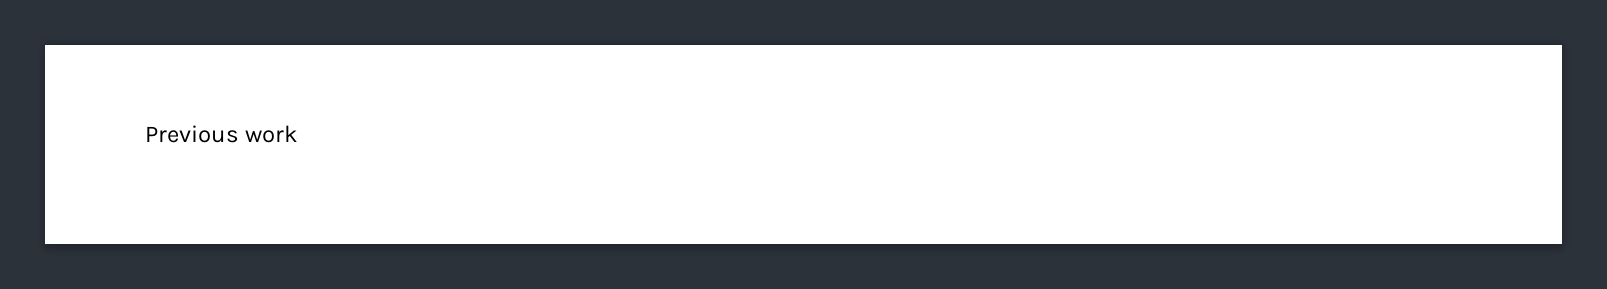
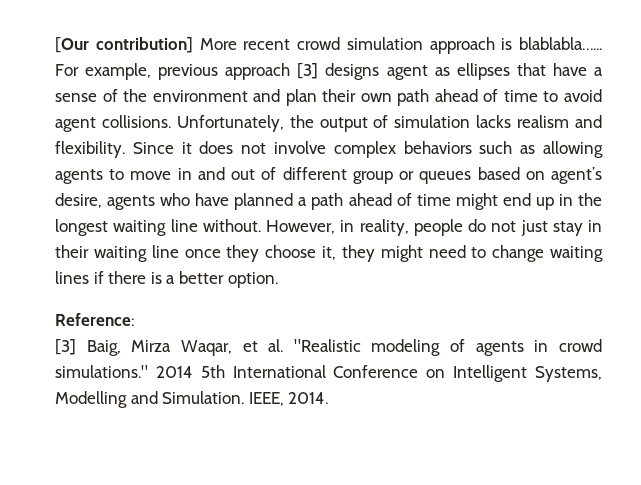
- Previous work
+ [Our contribution] More recent crowd simulation approach is blablabla…... For example, previous approach [3] designs agent as ellipses that have a sense of the environment and plan their own path ahead of time to avoid agent collisions. Unfortunately, the output of simulation lacks realism and flexibility. Since it does not involve complex behaviors such as allowing agents to move in and out of different group or queues based on agent’s desire, agents who have planned a path ahead of time might end up in the longest waiting line without. However, in reality, people do not just stay in their waiting line once they choose it, they might need to change waiting lines if there is a better option.
+ Reference:
+ [3] Baig, Mirza Waqar, et al. "Realistic modeling of agents in crowd simulations." 2014 5th International Conference on Intelligent Systems, Modelling and Simulation. IEEE, 2014.

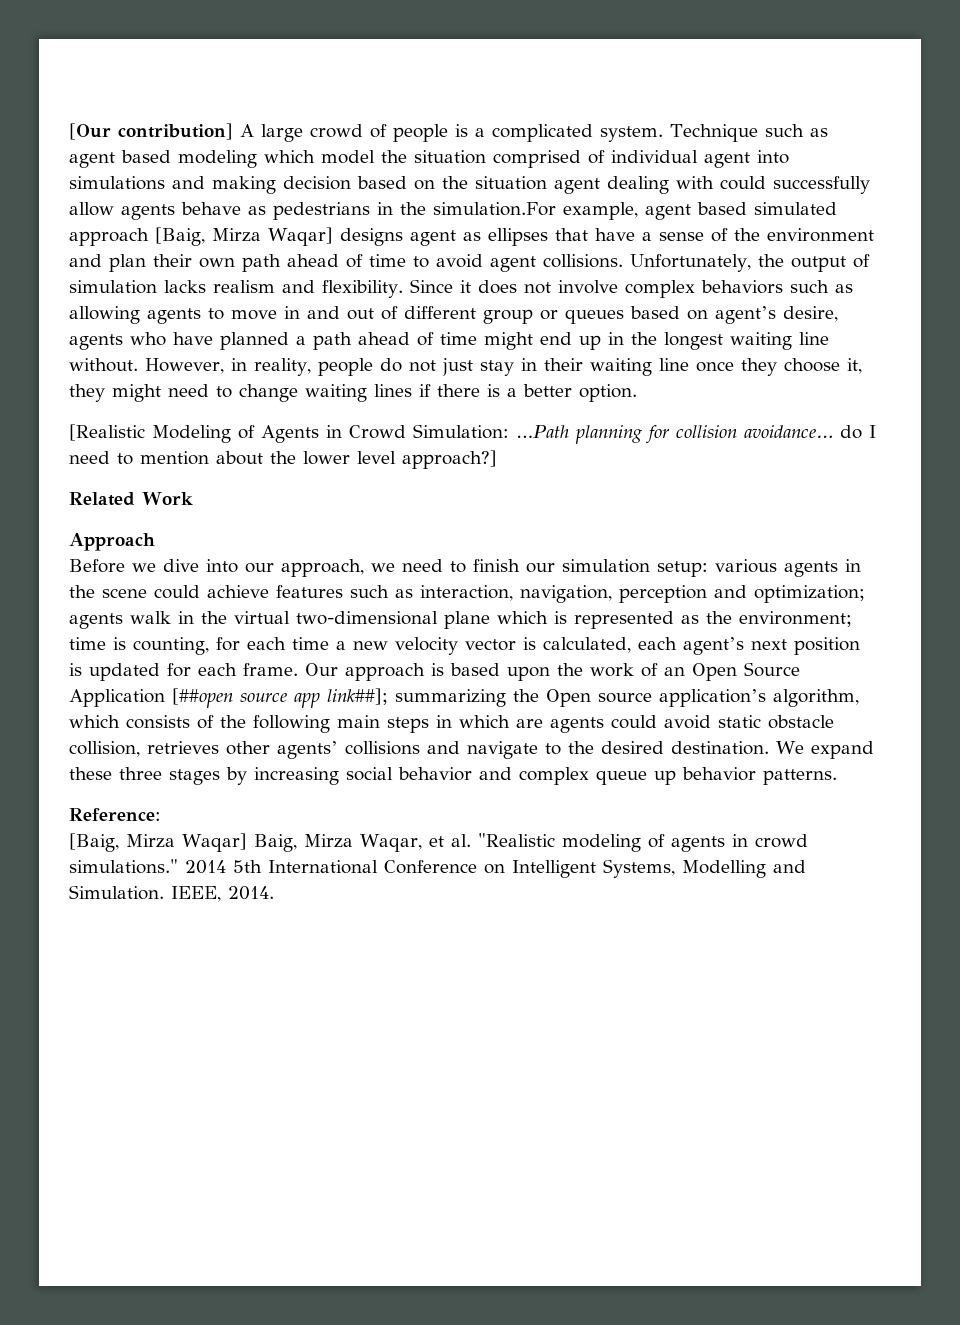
- [Our contribution] More recent crowd simulation approach is blablabla…... For example, previous approach [3] designs agent as ellipses that have a sense of the environment and plan their own path ahead of time to avoid agent collisions.
+ [Our contribution] A large crowd of people is a complicated system. Technique such as agent based modeling which model the situation comprised of individual agent into simulations and making decision based on the situation agent dealing with could successfully allow agents behave as pedestrians in the simulation.For example, agent based simulated approach [Baig, Mirza Waqar] designs agent as ellipses that have a sense of the environment and plan their own path ahead of time to avoid agent collisions.
+ [Realistic Modeling of Agents in Crowd Simulation: …Path planning for collision avoidance… do I need to mention about the lower level approach?]
+ Related Work
+ Approach
+ Before we dive into our approach, we need to finish our simulation setup: various agents in the scene could achieve features such as interaction, navigation, perception and optimization; agents walk in the virtual two-dimensional plane which is represented as the environment; time is counting, for each time a new velocity vector is calculated, each agent’s next position is updated for each frame. Our approach is based upon the work of an Open Source Application [##open source app link##]; summarizing the Open source application’s algorithm, which consists of the following main steps in which are agents could avoid static obstacle collision, retrieves other agents’ collisions and navigate to the desired destination. We expand these three stages by increasing social behavior and complex queue up behavior patterns.
  Reference:
- [3] Baig, Mirza Waqar, et al. "Realistic modeling of agents in crowd simulations."
+ [Baig, Mirza Waqar] Baig, Mirza Waqar, et al. "Realistic modeling of agents in crowd simulations."

